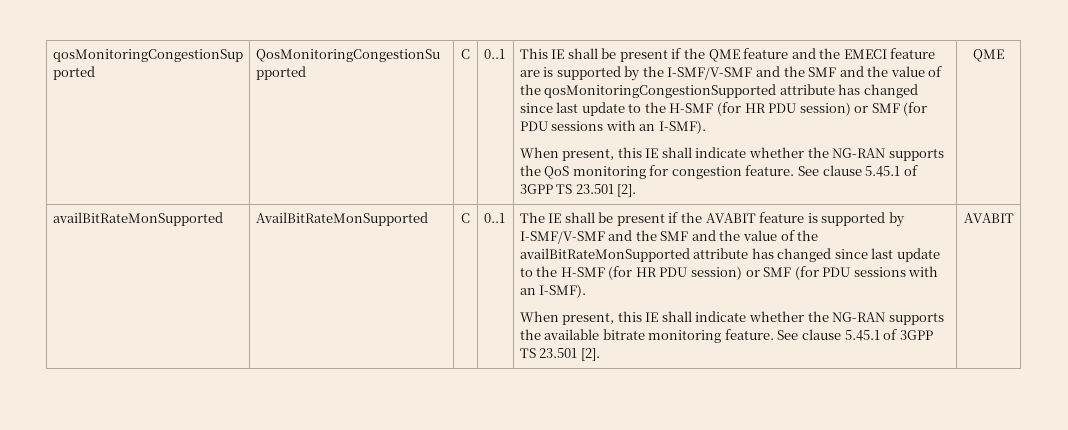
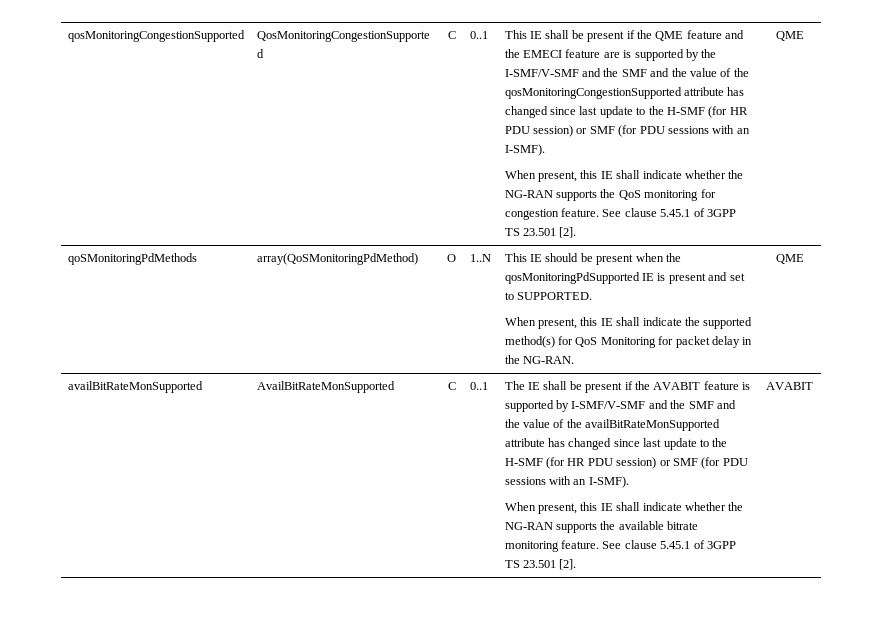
+ qoSMonitoringPdMethods | array(QoSMonitoringPdMethod) | O | 1..N | This IE should be present when the qosMonitoringPdSupported IE is present and set to SUPPORTED.
+ When present, this IE shall indicate the supported method(s) for QoS Monitoring for packet delay in the NG-RAN. | QME

